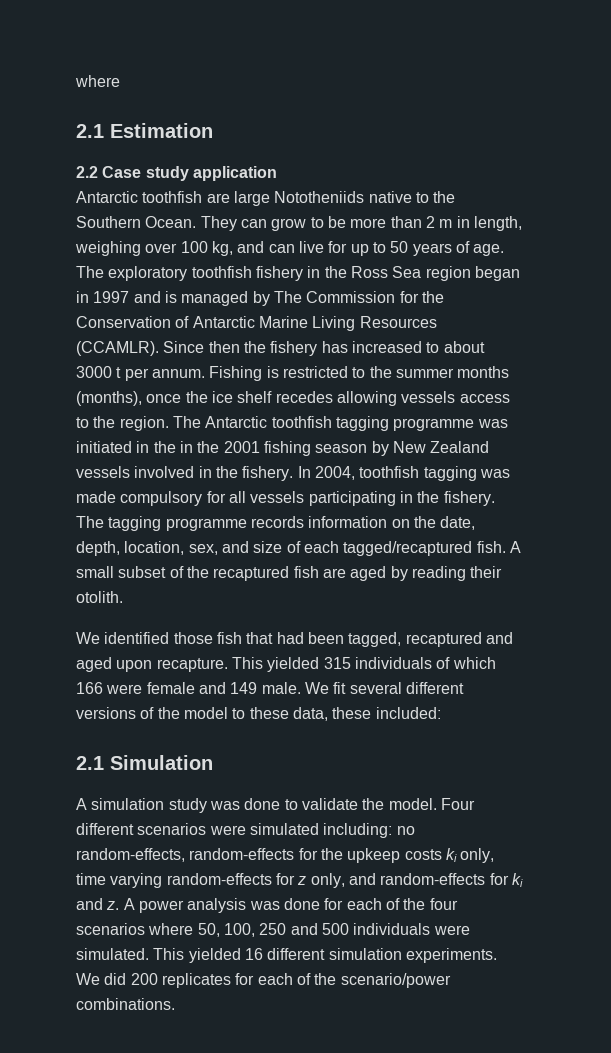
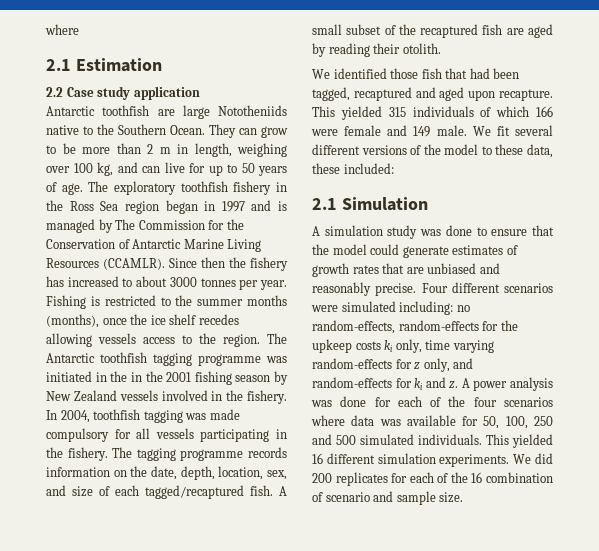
- Since then the fishery has increased to about 3000 t per annum.
+ Since then the fishery has increased to about 3000 tonnes per year.
- A simulation study was done to validate the model.
+ A simulation study was done to ensure that the model could generate estimates of growth rates that are unbiased and reasonably precise.
- A power analysis was done for each of the four scenarios where 50, 100, 250 and 500 individuals were simulated.
+ A power analysis was done for each of the four scenarios where data was available for 50, 100, 250 and 500 simulated individuals.
- We did 200 replicates for each of the scenario/power combinations.
+ We did 200 replicates for each of the 16 combination of scenario and sample size.

